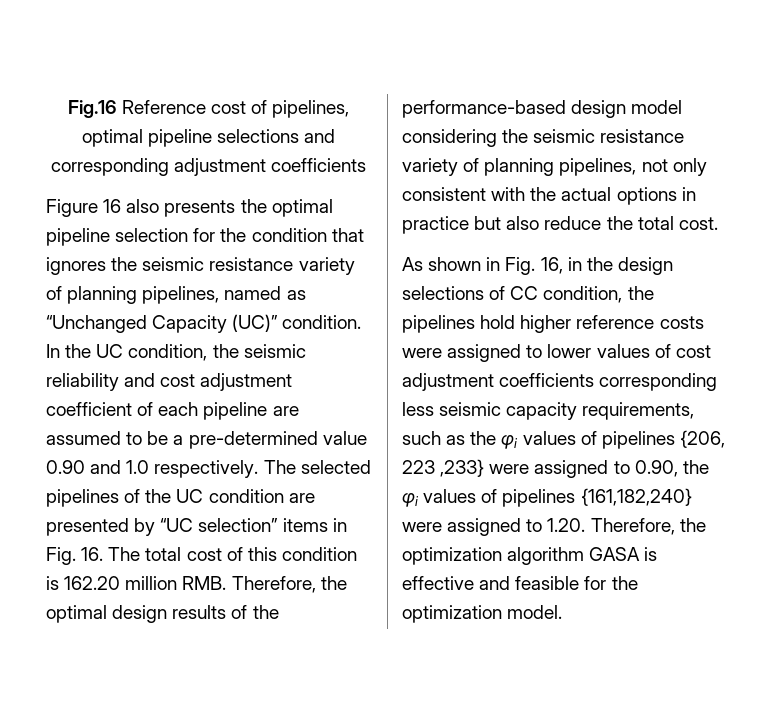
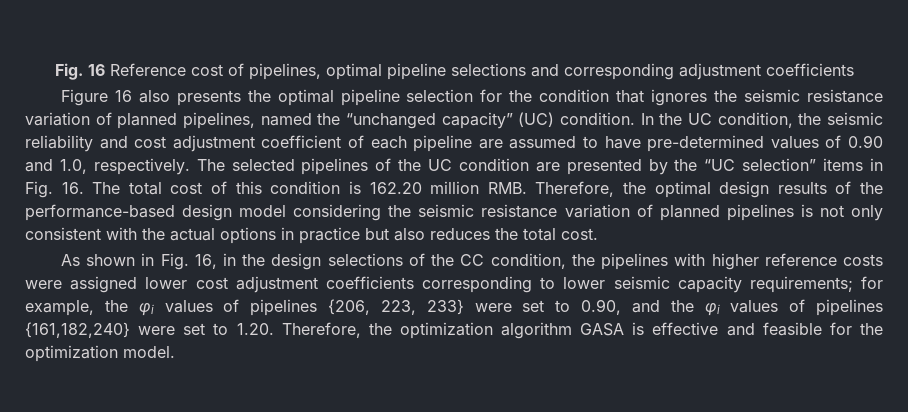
- Fig.16 Reference cost of pipelines, optimal pipeline selections and corresponding adjustment coefficients
+ Fig. 16 Reference cost of pipelines, optimal pipeline selections and corresponding adjustment coefficients
- Figure 16 also presents the optimal pipeline selection for the condition that ignores the seismic resistance variety of planning pipelines, named as “Unchanged Capacity (UC)” condition.
+ Figure 16 also presents the optimal pipeline selection for the condition that ignores the seismic resistance variation of planned pipelines, named the “unchanged capacity” (UC) condition.
- In the UC condition, the seismic reliability and cost adjustment coefficient of each pipeline are assumed to be a pre-determined value 0.90 and 1.0 respectively.
+ In the UC condition, the seismic reliability and cost adjustment coefficient of each pipeline are assumed to have pre-determined values of 0.90 and 1.0, respectively.
- The selected pipelines of the UC condition are presented by “UC selection” items in Fig. 16. The total cost of this condition is 162.20 million RMB. Therefore, the optimal design results of the performance-based design model considering the seismic resistance variety of planning pipelines, not only consistent with the actual options in practice but also reduce the total cost.
+ The selected pipelines of the UC condition are presented by the “UC selection” items in Fig. 16. The total cost of this condition is 162.20 million RMB. Therefore, the optimal design results of the performance-based design model considering the seismic resistance variation of planned pipelines is not only consistent with the actual options in practice but also reduces the total cost.
- As shown in Fig. 16, in the design selections of CC condition, the pipelines hold higher reference costs were assigned to lower values of cost adjustment coefficients corresponding less seismic capacity requirements, such as the φi values of pipelines {206, 223 ,233} were assigned to 0.90, the φi values of pipelines {161,182,240} were assigned to 1.20. Therefore, the optimization algorithm GASA is effective and feasible for the optimization model.
+ As shown in Fig. 16, in the design selections of the CC condition, the pipelines with higher reference costs were assigned lower cost adjustment coefficients corresponding to lower seismic capacity requirements; for example, the φi values of pipelines {206, 223, 233} were set to 0.90, and the φi values of pipelines {161,182,240} were set to 1.20. Therefore, the optimization algorithm GASA is effective and feasible for the optimization model.

